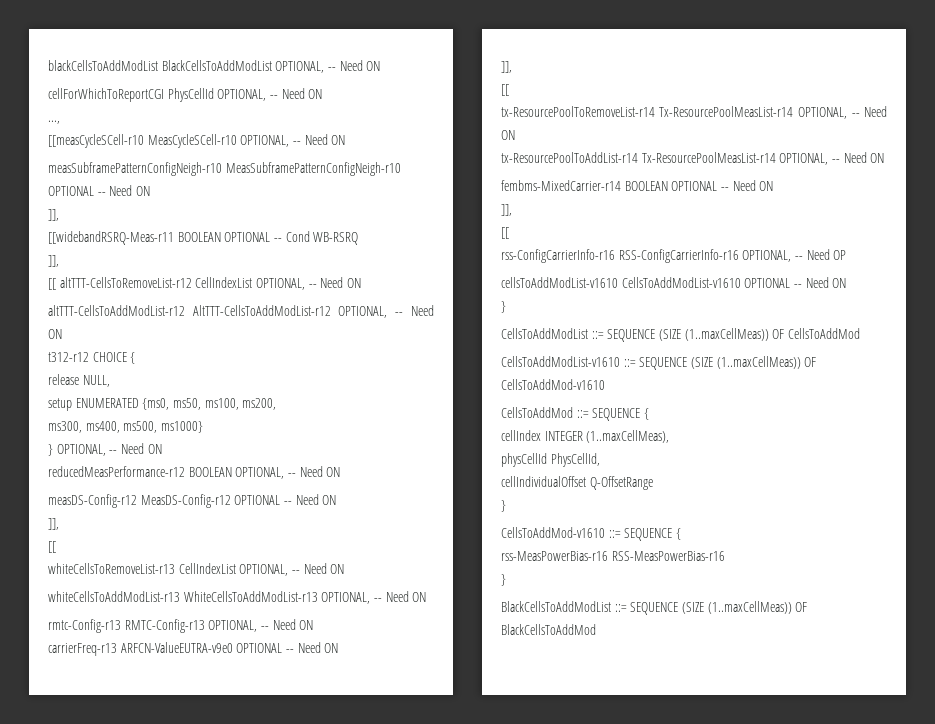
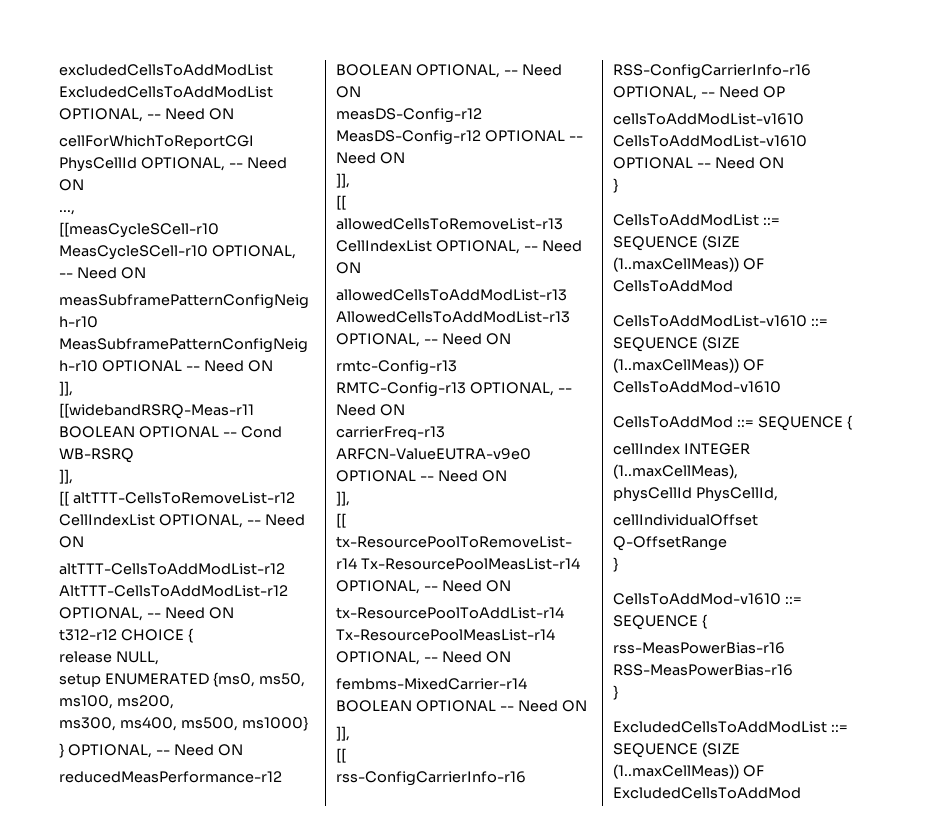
- blackCellsToAddModList BlackCellsToAddModList OPTIONAL, -- Need ON
+ excludedCellsToAddModList ExcludedCellsToAddModList OPTIONAL, -- Need ON
- whiteCellsToRemoveList-r13 CellIndexList OPTIONAL, -- Need ON
- whiteCellsToAddModList-r13 WhiteCellsToAddModList-r13 OPTIONAL, -- Need ON
+ allowedCellsToRemoveList-r13 CellIndexList OPTIONAL, -- Need ON
+ allowedCellsToAddModList-r13 AllowedCellsToAddModList-r13 OPTIONAL, -- Need ON
- BlackCellsToAddModList ::= SEQUENCE (SIZE (1..maxCellMeas)) OF BlackCellsToAddMod
+ ExcludedCellsToAddModList ::= SEQUENCE (SIZE (1..maxCellMeas)) OF ExcludedCellsToAddMod

